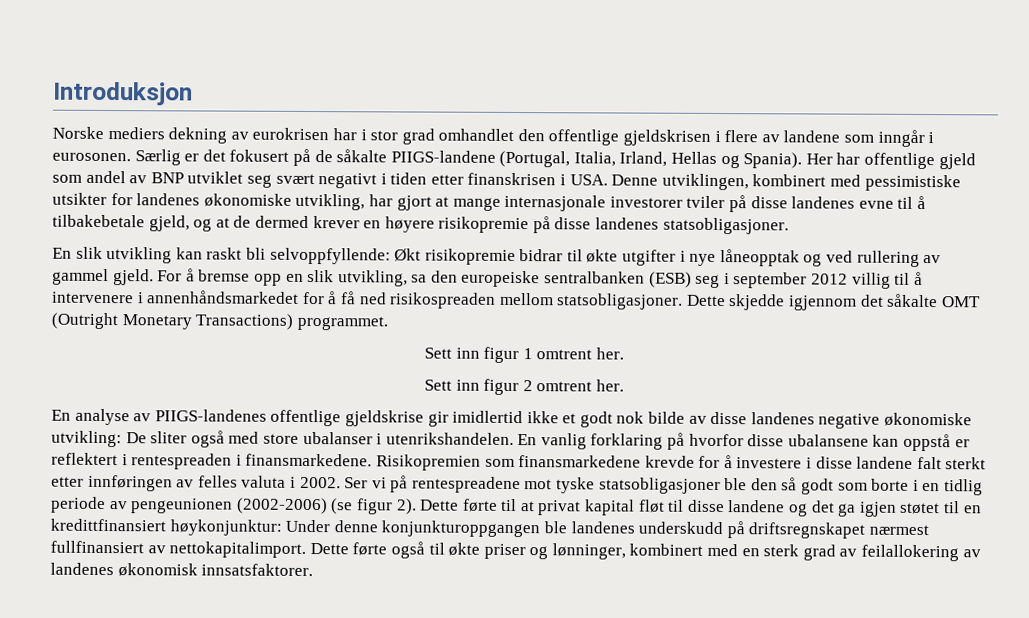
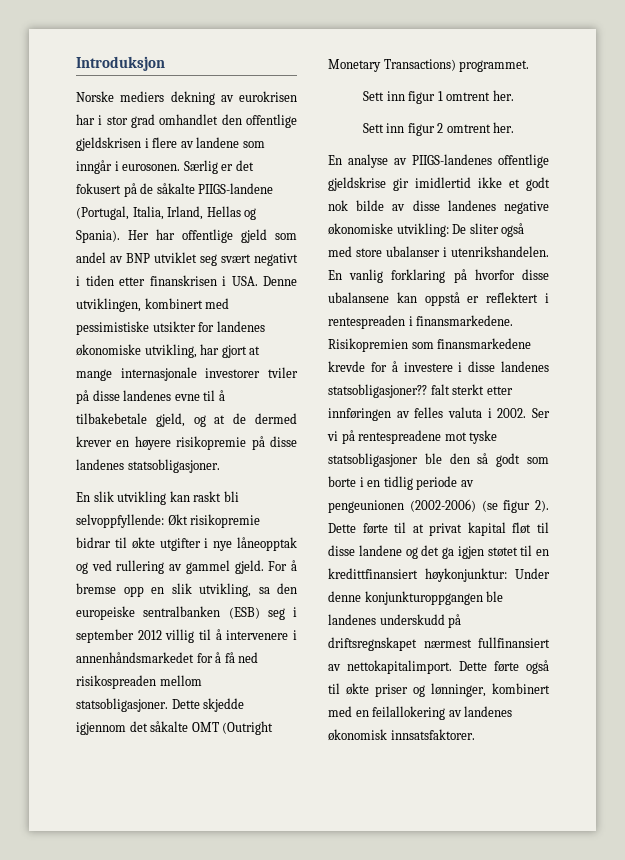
- Risikopremien som finansmarkedene krevde for å investere i disse landene falt sterkt etter innføringen av felles valuta i 2002.
+ Risikopremien som finansmarkedene krevde for å investere i disse landenes statsobligasjoner?? falt sterkt etter innføringen av felles valuta i 2002.
- Dette førte også til økte priser og lønninger, kombinert med en sterk grad av feilallokering av landenes økonomisk innsatsfaktorer.
+ Dette førte også til økte priser og lønninger, kombinert med en feilallokering av landenes økonomisk innsatsfaktorer.

